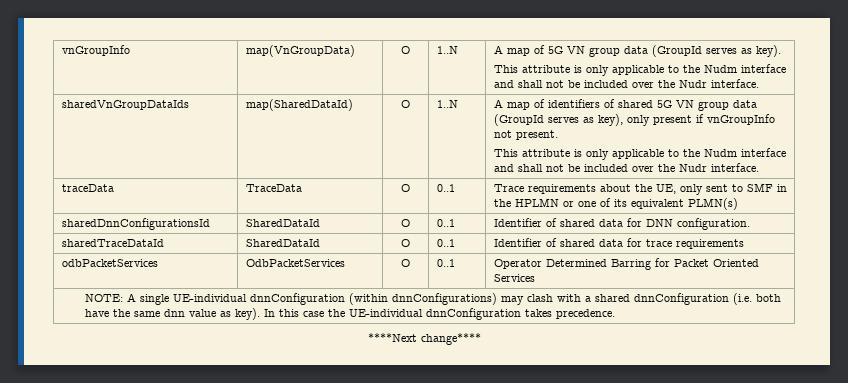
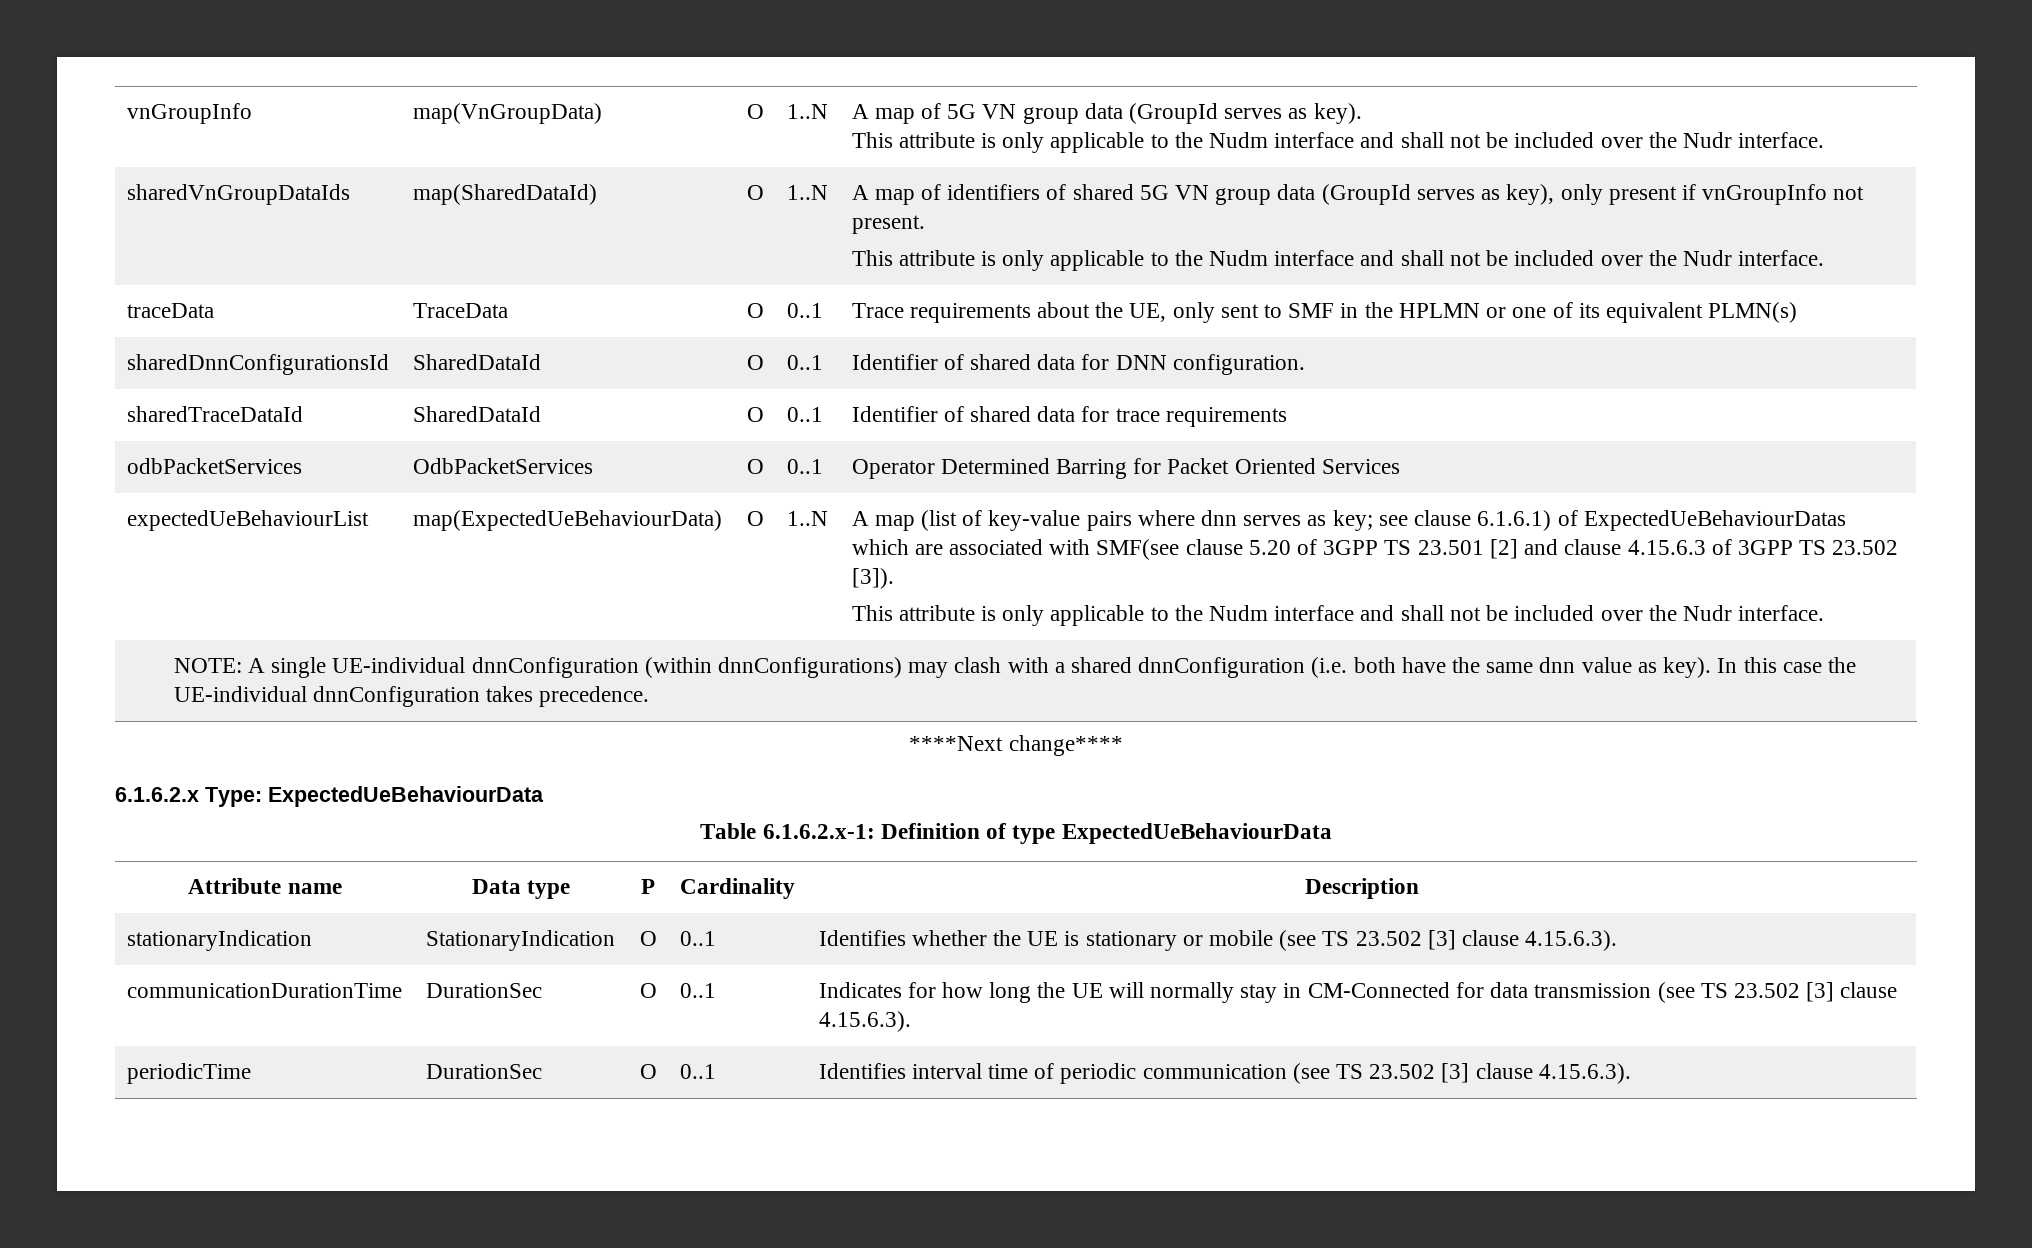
+ expectedUeBehaviourList | map(ExpectedUeBehaviourData) | O | 1..N | A map (list of key-value pairs where dnn serves as key; see clause 6.1.6.1) of ExpectedUeBehaviourDatas which are associated with SMF(see clause 5.20 of 3GPP TS 23.501 [2] and clause 4.15.6.3 of 3GPP TS 23.502 [3]).
+ This attribute is only applicable to the Nudm interface and shall not be included over the Nudr interface.
+ 6.1.6.2.x Type: ExpectedUeBehaviourData
+ Table 6.1.6.2.x-1: Definition of type ExpectedUeBehaviourData
+ Attribute name | Data type | P | Cardinality | Description
+ stationaryIndication | StationaryIndication | O | 0..1 | Identifies whether the UE is stationary or mobile (see TS 23.502 [3] clause 4.15.6.3).
+ communicationDurationTime | DurationSec | O | 0..1 | Indicates for how long the UE will normally stay in CM-Connected for data transmission (see TS 23.502 [3] clause 4.15.6.3).
+ periodicTime | DurationSec | O | 0..1 | Identifies interval time of periodic communication (see TS 23.502 [3] clause 4.15.6.3).

